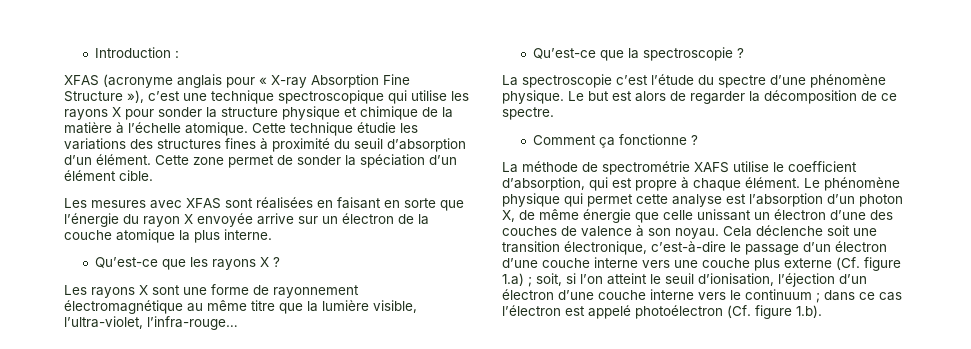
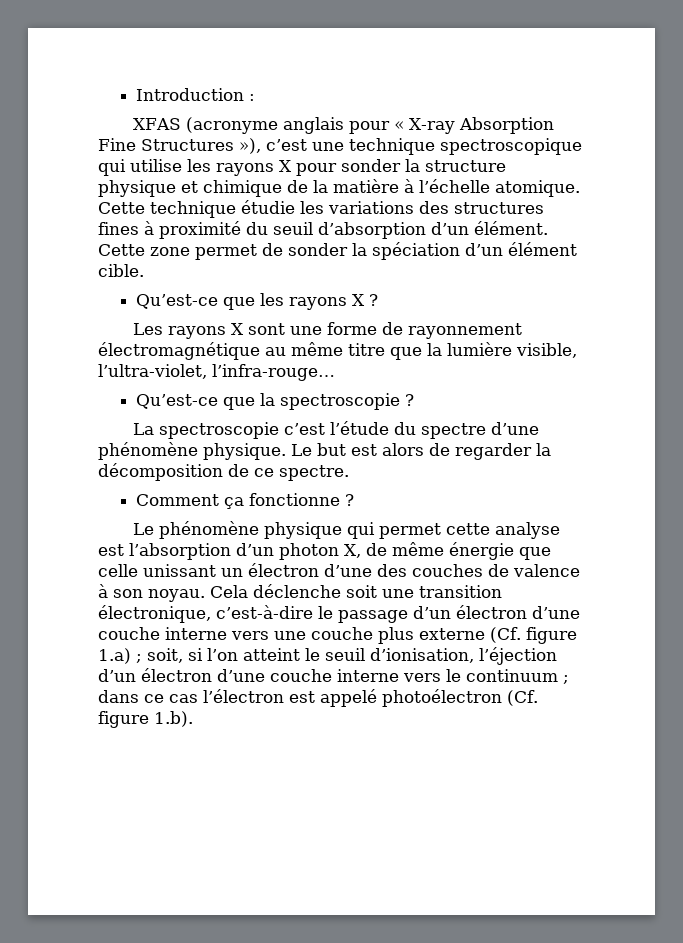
- XFAS (acronyme anglais pour « X-ray Absorption Fine Structure »), c’est une technique spectroscopique qui utilise les rayons X pour sonder la structure physique et chimique de la matière à l’échelle atomique.
+ XFAS (acronyme anglais pour « X-ray Absorption Fine Structures »), c’est une technique spectroscopique qui utilise les rayons X pour sonder la structure physique et chimique de la matière à l’échelle atomique.
- Les mesures avec XFAS sont réalisées en faisant en sorte que l’énergie du rayon X envoyée arrive sur un électron de la couche atomique la plus interne.
- La méthode de spectrométrie XAFS utilise le coefficient d’absorption, qui est propre à chaque élément.

